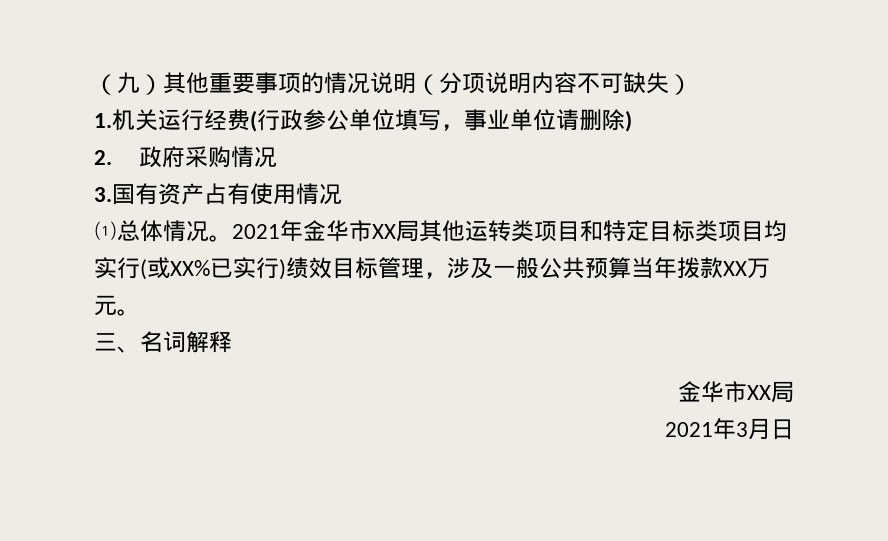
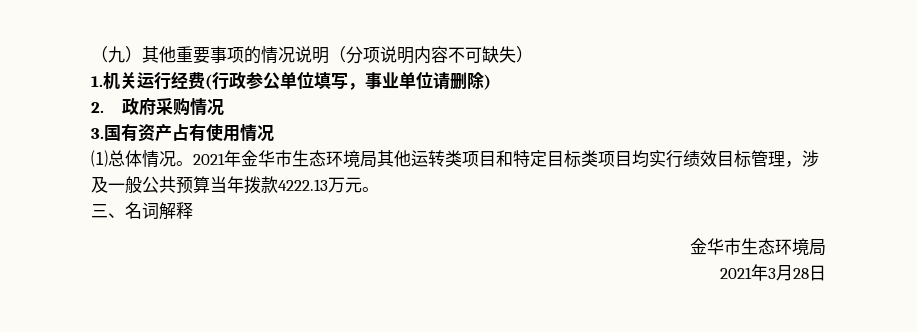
- 2021年金华市XX局其他运转类项目和特定目标类项目均实行(或XX%已实行)绩效目标管理，涉及一般公共预算当年拨款XX万元。
+ 2021年金华市生态环境局其他运转类项目和特定目标类项目均实行绩效目标管理，涉及一般公共预算当年拨款4222.13万元。
  三、名词解释
- 金华市XX局
+ 金华市生态环境局
- 2021年3月日
+ 2021年3月28日

